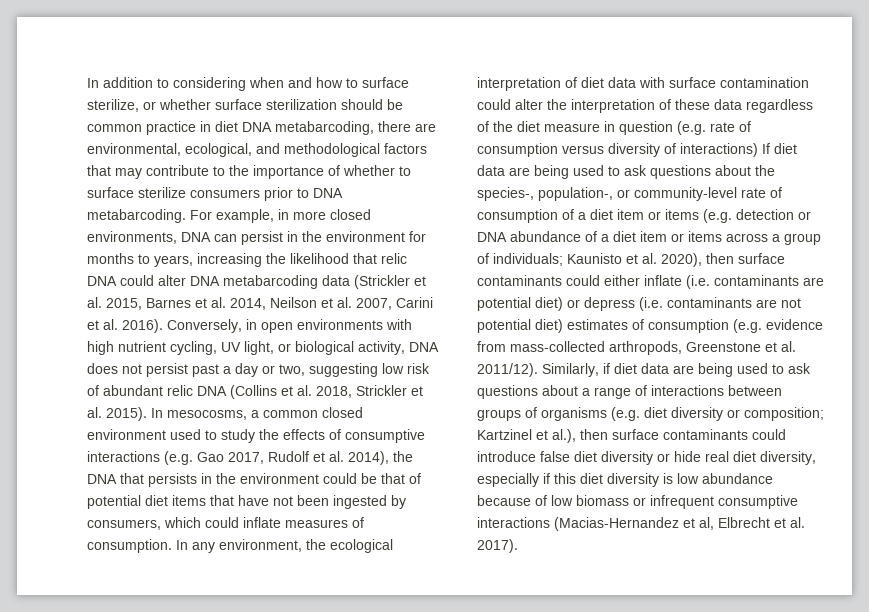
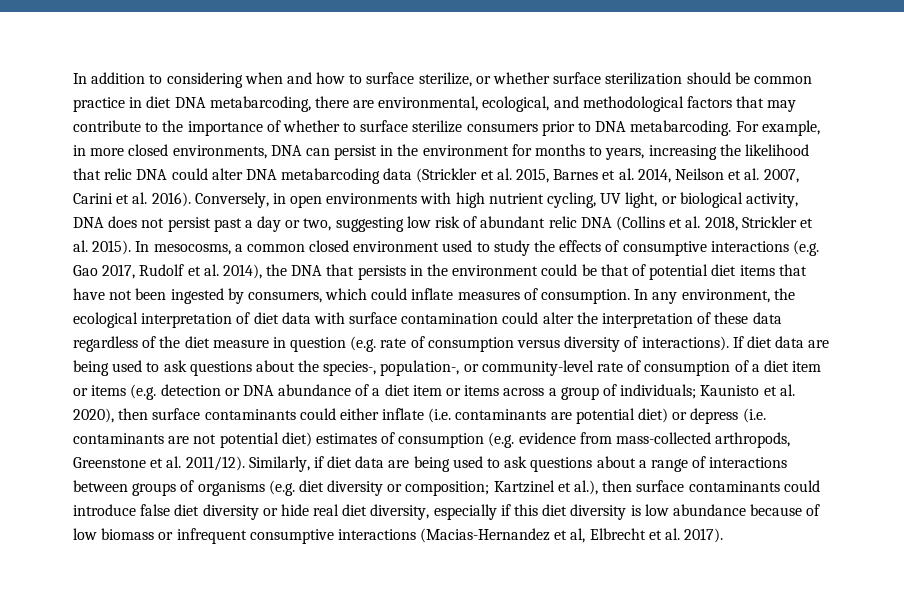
- In any environment, the ecological interpretation of diet data with surface contamination could alter the interpretation of these data regardless of the diet measure in question (e.g. rate of consumption versus diversity of interactions) If diet data are being used to ask questions about the species-, population-, or community-level rate of consumption of a diet item or items (e.g. detection or DNA abundance of a diet item or items across a group of individuals;
+ In any environment, the ecological interpretation of diet data with surface contamination could alter the interpretation of these data regardless of the diet measure in question (e.g. rate of consumption versus diversity of interactions). If diet data are being used to ask questions about the species-, population-, or community-level rate of consumption of a diet item or items (e.g. detection or DNA abundance of a diet item or items across a group of individuals;

